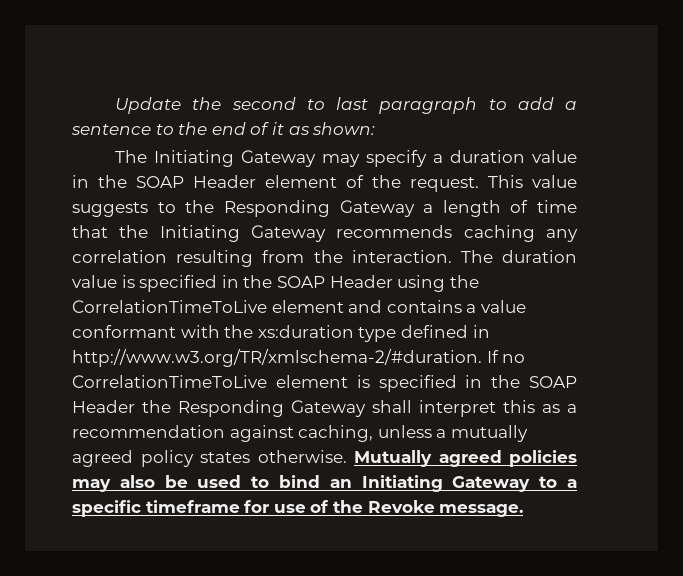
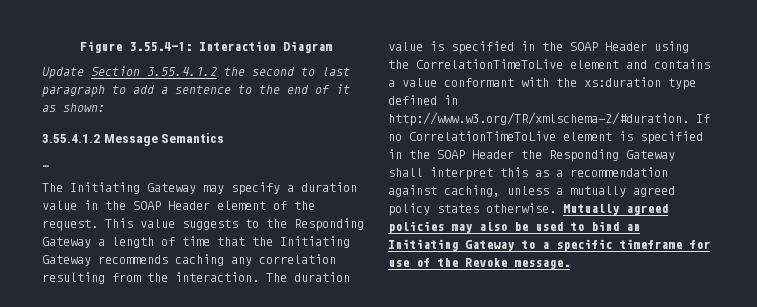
- Update the second to last paragraph to add a sentence to the end of it as shown:
+ Figure 3.55.4-1: Interaction Diagram
+ Update Section 3.55.4.1.2 the second to last paragraph to add a sentence to the end of it as shown:
+ 3.55.4.1.2 Message Semantics
+ …

